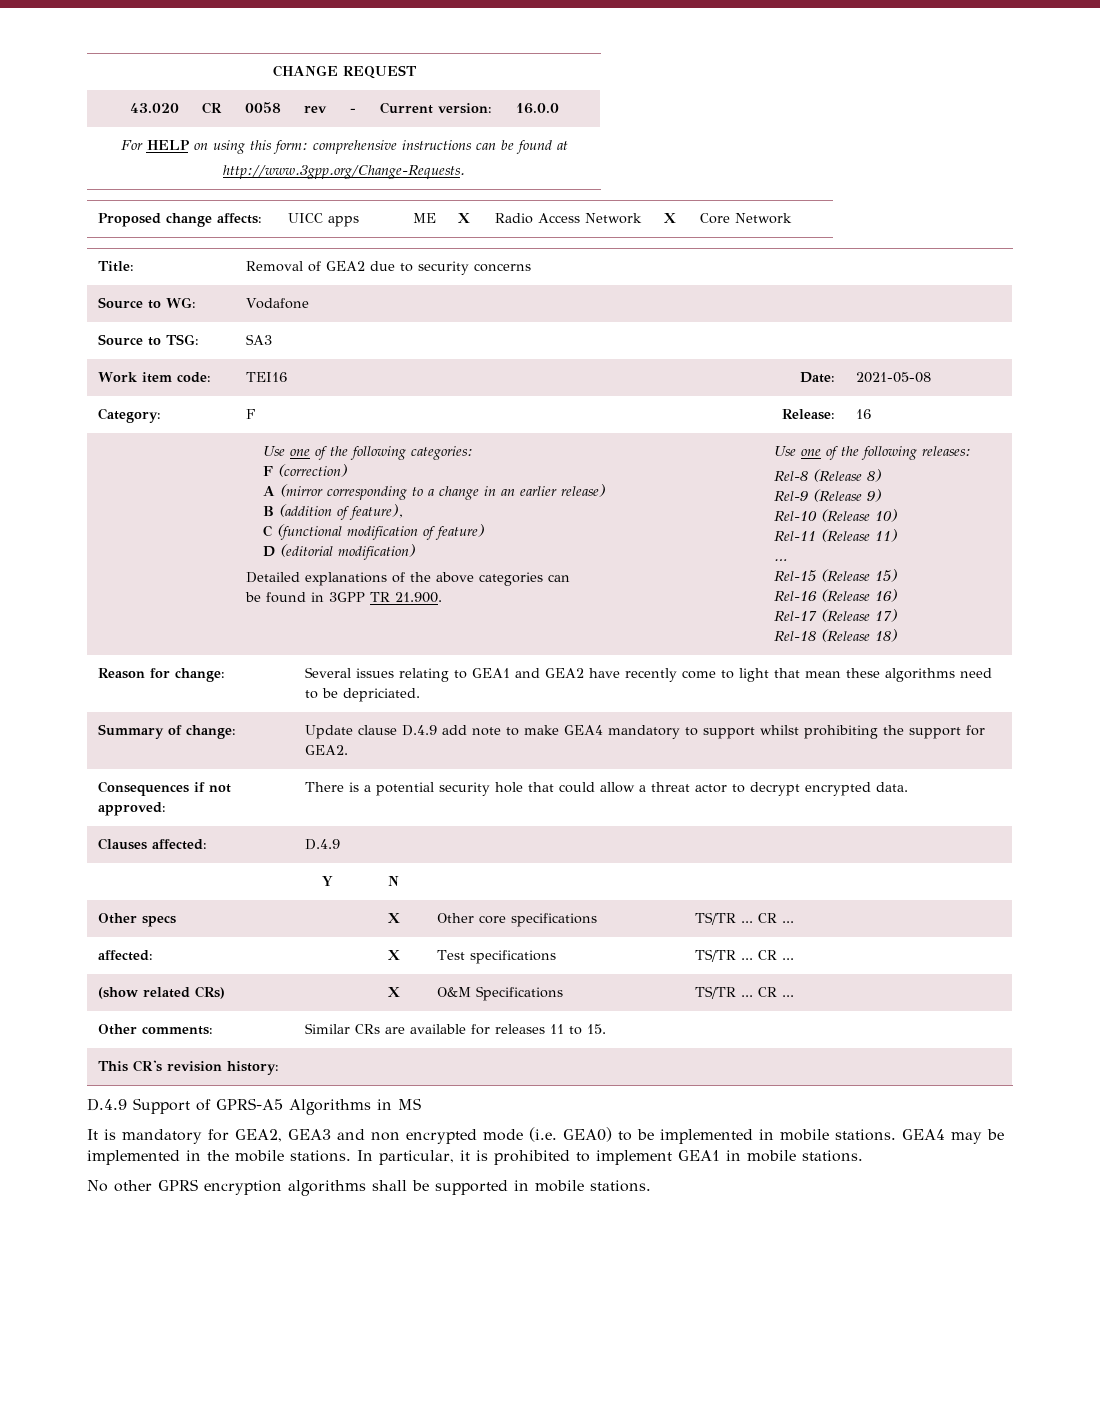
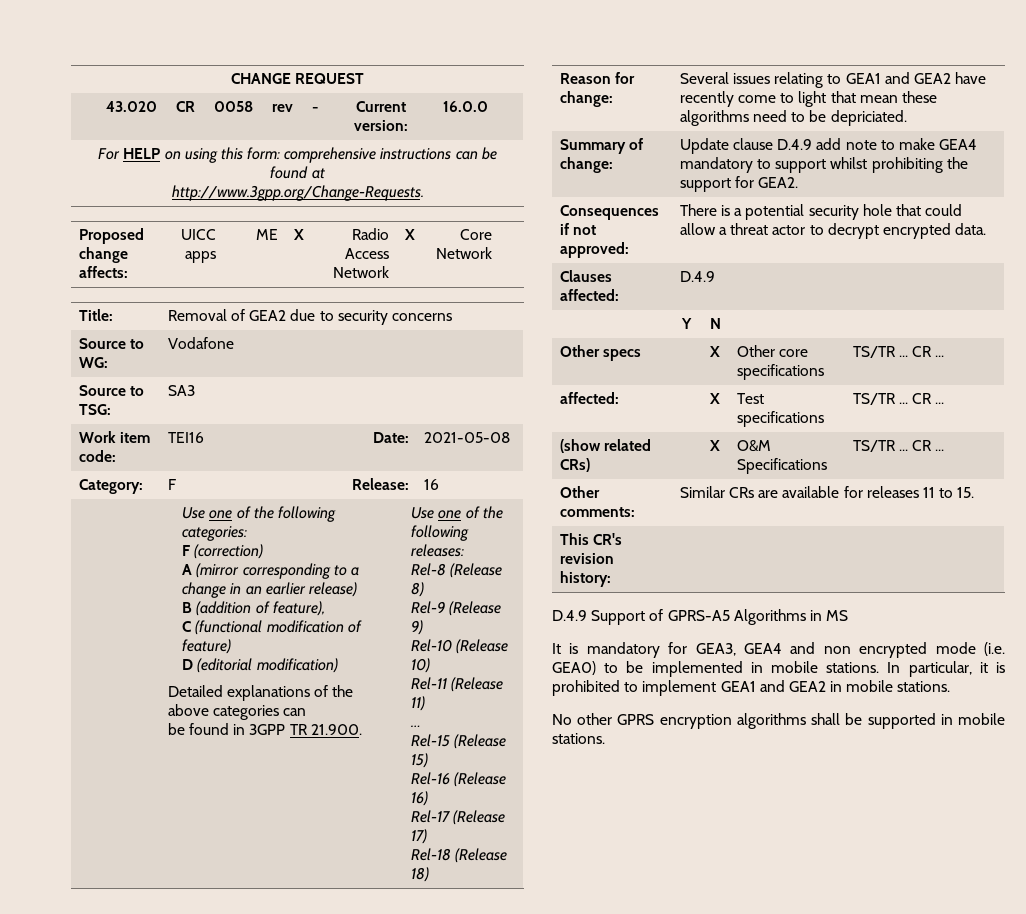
- It is mandatory for GEA2, GEA3 and non encrypted mode (i.e. GEA0) to be implemented in mobile stations.
+ It is mandatory for GEA3, GEA4 and non encrypted mode (i.e. GEA0) to be implemented in mobile stations.
- GEA4 may be implemented in the mobile stations.
- In particular, it is prohibited to implement GEA1 in mobile stations.
+ In particular, it is prohibited to implement GEA1 and GEA2 in mobile stations.

